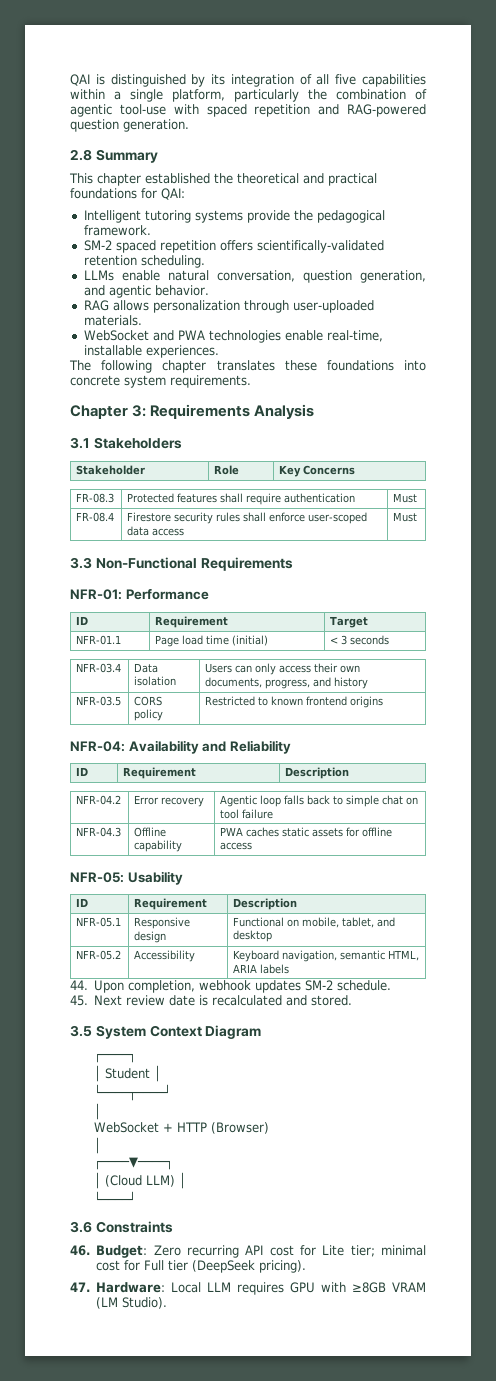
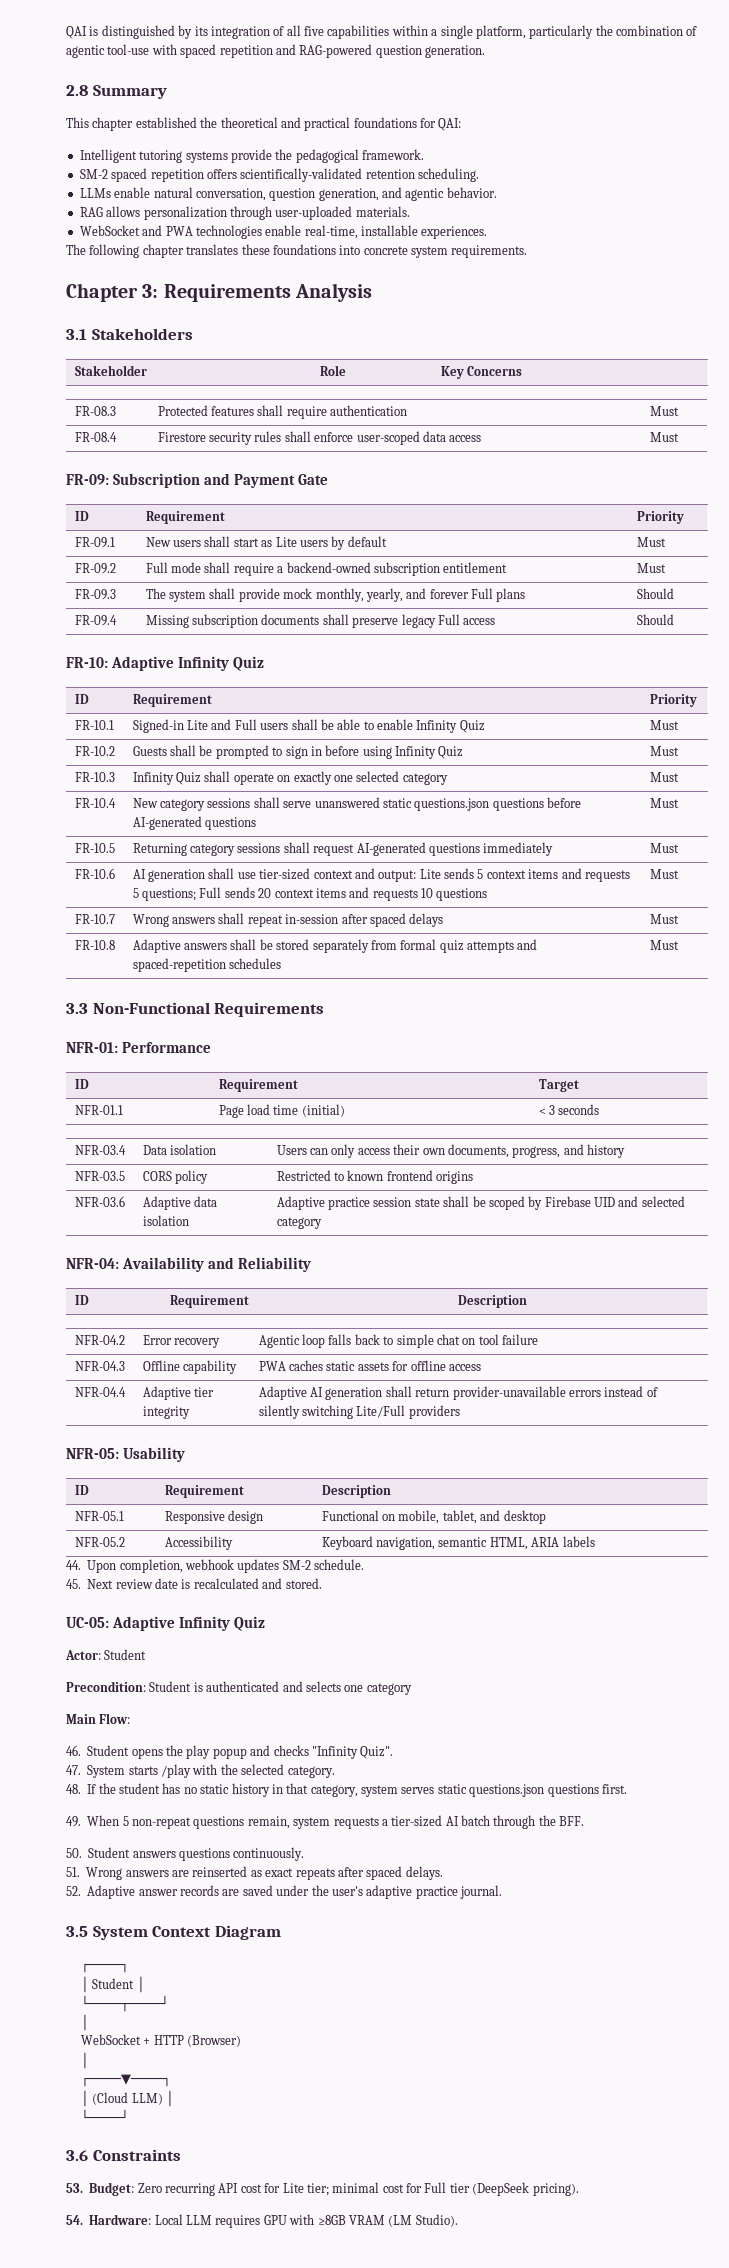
+ FR-09: Subscription and Payment Gate
+ ID | Requirement | Priority
+ FR-09.1 | New users shall start as Lite users by default | Must
+ FR-09.2 | Full mode shall require a backend-owned subscription entitlement | Must
+ FR-09.3 | The system shall provide mock monthly, yearly, and forever Full plans | Should
+ FR-09.4 | Missing subscription documents shall preserve legacy Full access | Should
+ FR-10: Adaptive Infinity Quiz
+ ID | Requirement | Priority
+ FR-10.1 | Signed-in Lite and Full users shall be able to enable Infinity Quiz | Must
+ FR-10.2 | Guests shall be prompted to sign in before using Infinity Quiz | Must
+ FR-10.3 | Infinity Quiz shall operate on exactly one selected category | Must
+ FR-10.4 | New category sessions shall serve unanswered static questions.json questions before AI-generated questions | Must
+ FR-10.5 | Returning category sessions shall request AI-generated questions immediately | Must
+ FR-10.6 | AI generation shall use tier-sized context and output: Lite sends 5 context items and requests 5 questions; Full sends 20 context items and requests 10 questions | Must
+ FR-10.7 | Wrong answers shall repeat in-session after spaced delays | Must
+ FR-10.8 | Adaptive answers shall be stored separately from formal quiz attempts and spaced-repetition schedules | Must
+ NFR-03.6 | Adaptive data isolation | Adaptive practice session state shall be scoped by Firebase UID and selected category
+ NFR-04.4 | Adaptive tier integrity | Adaptive AI generation shall return provider-unavailable errors instead of silently switching Lite/Full providers
+ UC-05: Adaptive Infinity Quiz
+ Actor: Student
+ Precondition: Student is authenticated and selects one category
+ Main Flow:
+ 46. Student opens the play popup and checks "Infinity Quiz".
+ 47. System starts /play with the selected category.
+ 48. If the student has no static history in that category, system serves static questions.json questions first.
+ 49. When 5 non-repeat questions remain, system requests a tier-sized AI batch through the BFF.
+ 50. Student answers questions continuously.
+ 51. Wrong answers are reinserted as exact repeats after spaced delays.
+ 52. Adaptive answer records are saved under the user's adaptive practice journal.
- 46. Budget: Zero recurring API cost for Lite tier; minimal cost for Full tier (DeepSeek pricing).
+ 53. Budget: Zero recurring API cost for Lite tier; minimal cost for Full tier (DeepSeek pricing).
- 47. Hardware: Local LLM requires GPU with ≥8GB VRAM (LM Studio).
+ 54. Hardware: Local LLM requires GPU with ≥8GB VRAM (LM Studio).

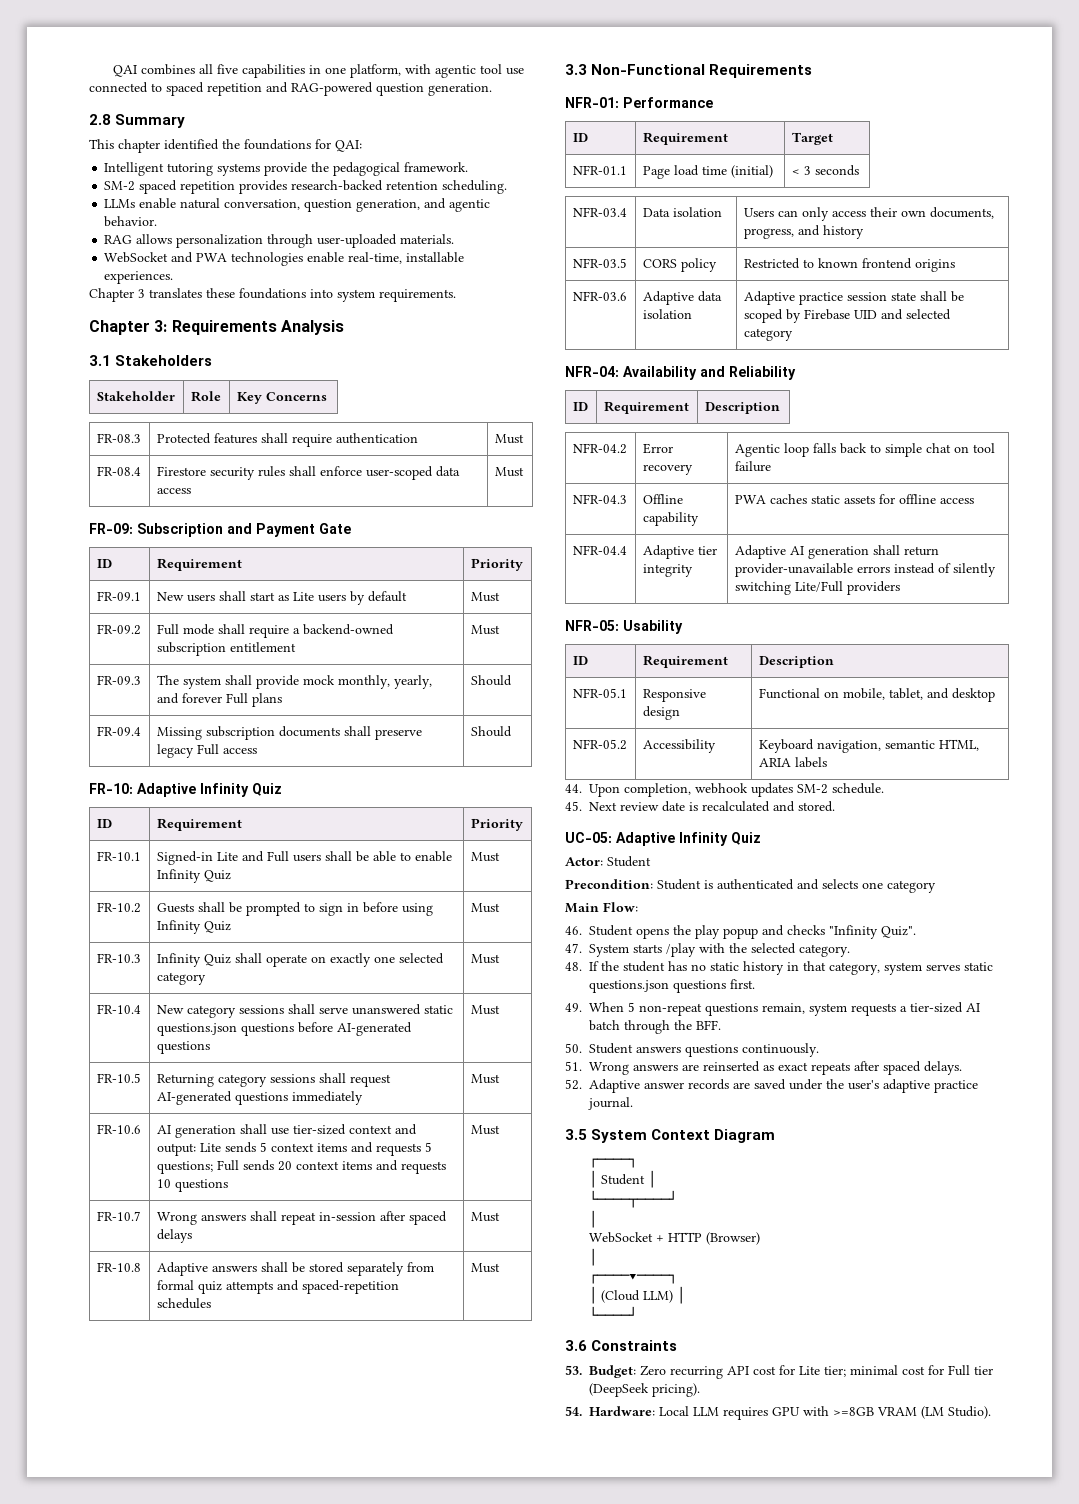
- QAI is distinguished by its integration of all five capabilities within a single platform, particularly the combination of agentic tool-use with spaced repetition and RAG-powered question generation.
+ QAI combines all five capabilities in one platform, with agentic tool use connected to spaced repetition and RAG-powered question generation.
- This chapter established the theoretical and practical foundations for QAI:
+ This chapter identified the foundations for QAI:
- SM-2 spaced repetition offers scientifically-validated retention scheduling.
+ SM-2 spaced repetition provides research-backed retention scheduling.
- The following chapter translates these foundations into concrete system requirements.
+ Chapter 3 translates these foundations into system requirements.
- 54. Hardware: Local LLM requires GPU with ≥8GB VRAM (LM Studio).
+ 54. Hardware: Local LLM requires GPU with >=8GB VRAM (LM Studio).

